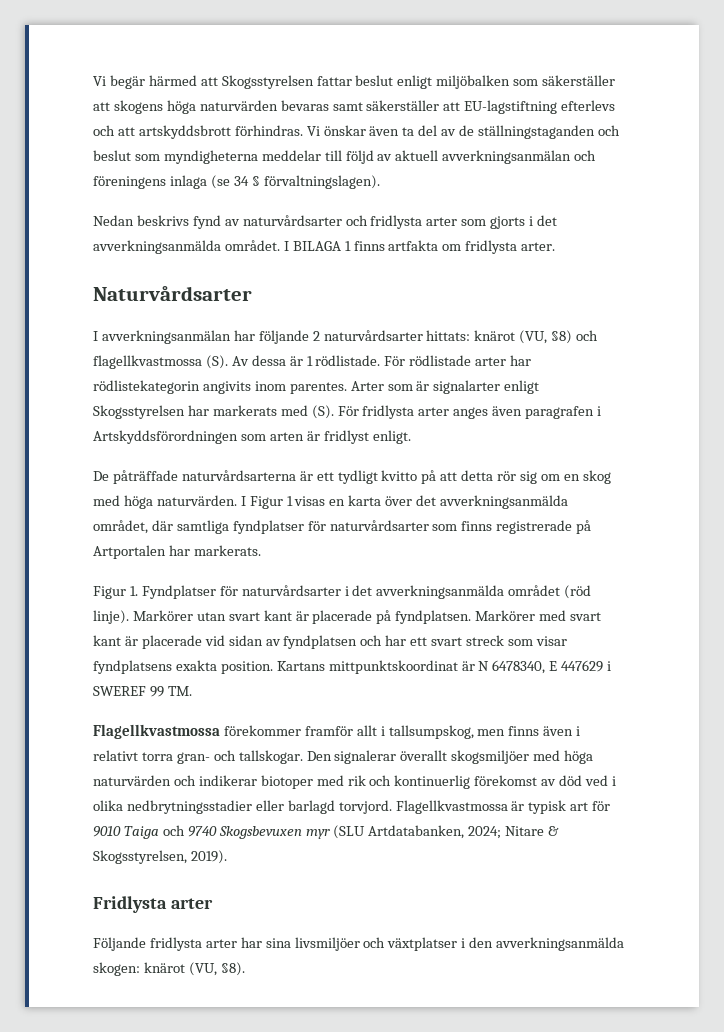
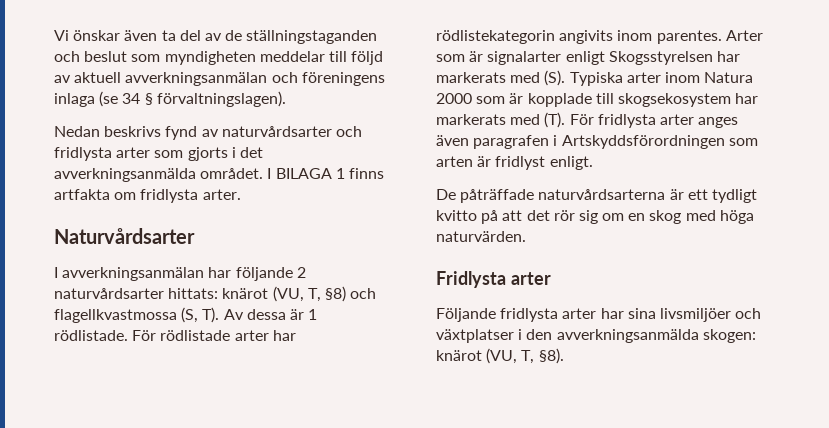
- Vi begär härmed att Skogsstyrelsen fattar beslut enligt miljöbalken som säkerställer att skogens höga naturvärden bevaras samt säkerställer att EU-lagstiftning efterlevs och att artskyddsbrott förhindras. Vi önskar även ta del av de ställningstaganden och beslut som myndigheterna meddelar till följd av aktuell avverkningsanmälan och föreningens inlaga (se 34 § förvaltningslagen).
+ Vi önskar även ta del av de ställningstaganden och beslut som myndigheten meddelar till följd av aktuell avverkningsanmälan och föreningens inlaga (se 34 § förvaltningslagen).
- I avverkningsanmälan har följande 2 naturvårdsarter hittats: knärot (VU, §8) och flagellkvastmossa (S). Av dessa är 1 rödlistade.
+ I avverkningsanmälan har följande 2 naturvårdsarter hittats: knärot (VU, T, §8) och flagellkvastmossa (S, T). Av dessa är 1 rödlistade.
- Arter som är signalarter enligt Skogsstyrelsen har markerats med (S). För fridlysta arter anges även paragrafen i Artskyddsförordningen som arten är fridlyst enligt.
+ Arter som är signalarter enligt Skogsstyrelsen har markerats med (S). Typiska arter inom Natura 2000 som är kopplade till skogsekosystem har markerats med (T). För fridlysta arter anges även paragrafen i Artskyddsförordningen som arten är fridlyst enligt.
- De påträffade naturvårdsarterna är ett tydligt kvitto på att detta rör sig om en skog med höga naturvärden. I Figur 1 visas en karta över det avverkningsanmälda området, där samtliga fyndplatser för naturvårdsarter som finns registrerade på Artportalen har markerats.
- Figur 1. Fyndplatser för naturvårdsarter i det avverkningsanmälda området (röd linje). Markörer utan svart kant är placerade på fyndplatsen. Markörer med svart kant är placerade vid sidan av fyndplatsen och har ett svart streck som visar fyndplatsens exakta position. Kartans mittpunktskoordinat är N 6478340, E 447629 i SWEREF 99 TM.
- Flagellkvastmossa förekommer framför allt i tallsumpskog, men finns även i relativt torra gran- och tallskogar. Den signalerar överallt skogsmiljöer med höga naturvärden och indikerar biotoper med rik och kontinuerlig förekomst av död ved i olika nedbrytningsstadier eller barlagd torvjord. Flagellkvastmossa är typisk art för 9010 Taiga och 9740 Skogsbevuxen myr (SLU Artdatabanken, 2024; Nitare & Skogsstyrelsen, 2019).
+ De påträffade naturvårdsarterna är ett tydligt kvitto på att det rör sig om en skog med höga naturvärden.
- Följande fridlysta arter har sina livsmiljöer och växtplatser i den avverkningsanmälda skogen: knärot (VU, §8).
+ Följande fridlysta arter har sina livsmiljöer och växtplatser i den avverkningsanmälda skogen: knärot (VU, T, §8).

